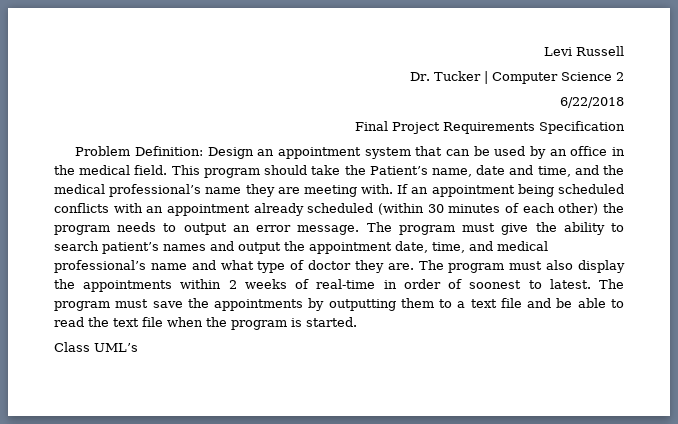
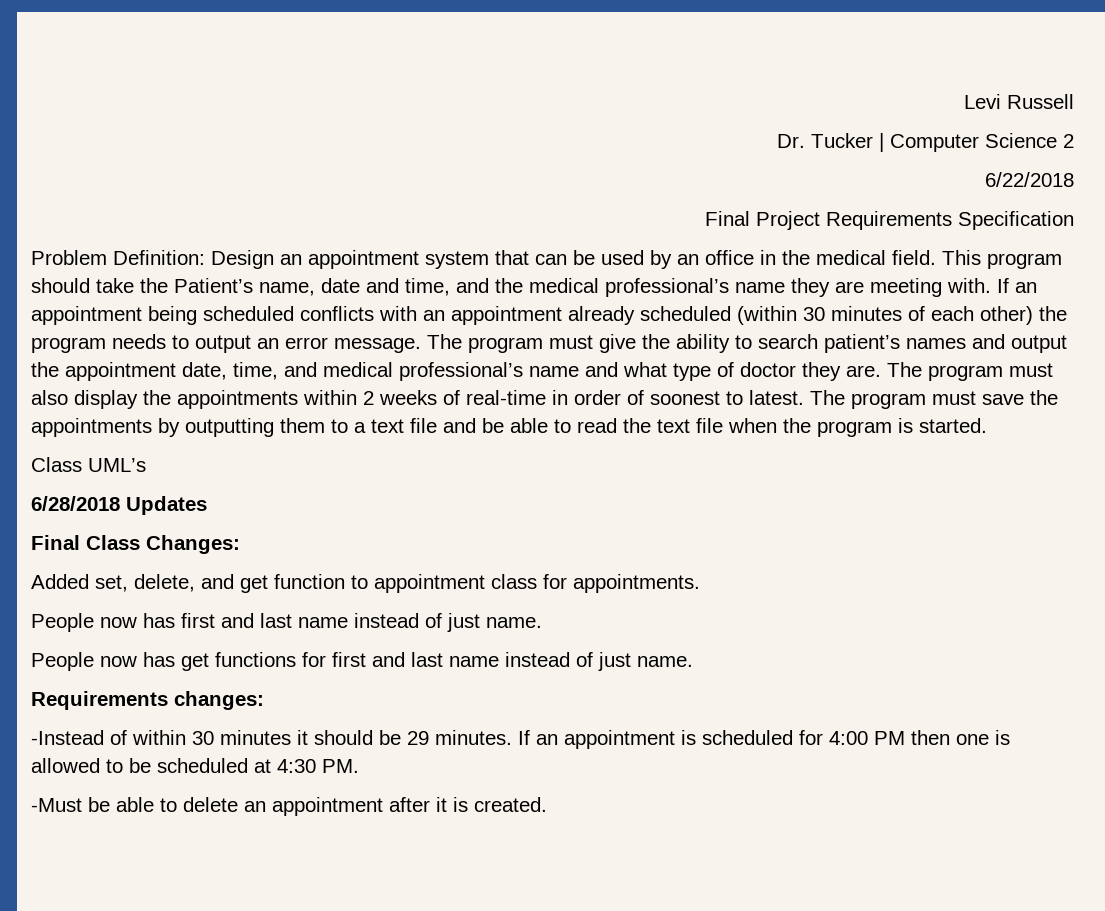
+ 6/28/2018 Updates
+ Final Class Changes:
+ Added set, delete, and get function to appointment class for appointments.
+ People now has first and last name instead of just name.
+ People now has get functions for first and last name instead of just name.
+ Requirements changes:
+ -Instead of within 30 minutes it should be 29 minutes. If an appointment is scheduled for 4:00 PM then one is allowed to be scheduled at 4:30 PM.
+ -Must be able to delete an appointment after it is created.

